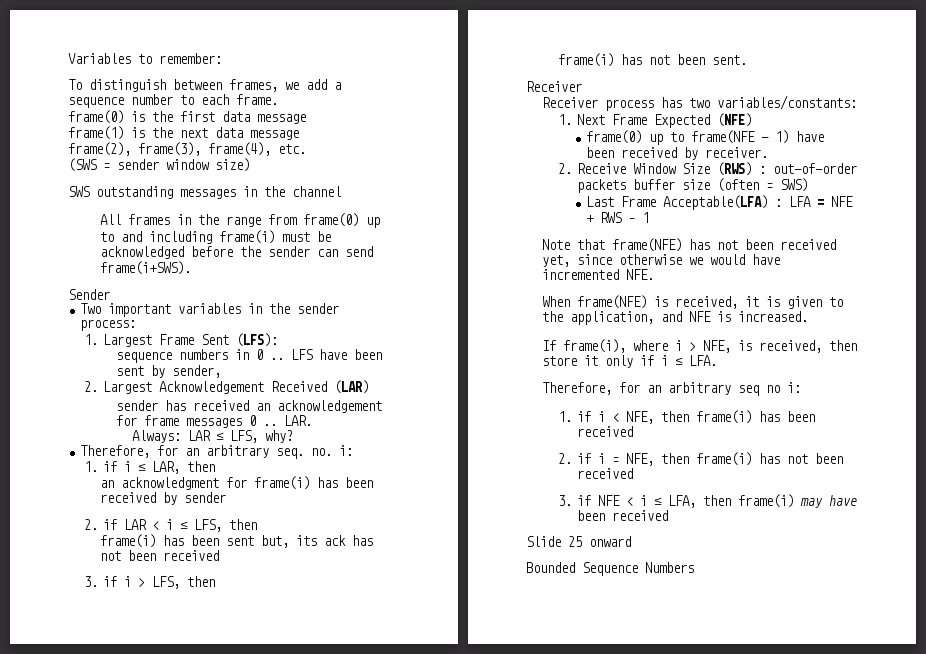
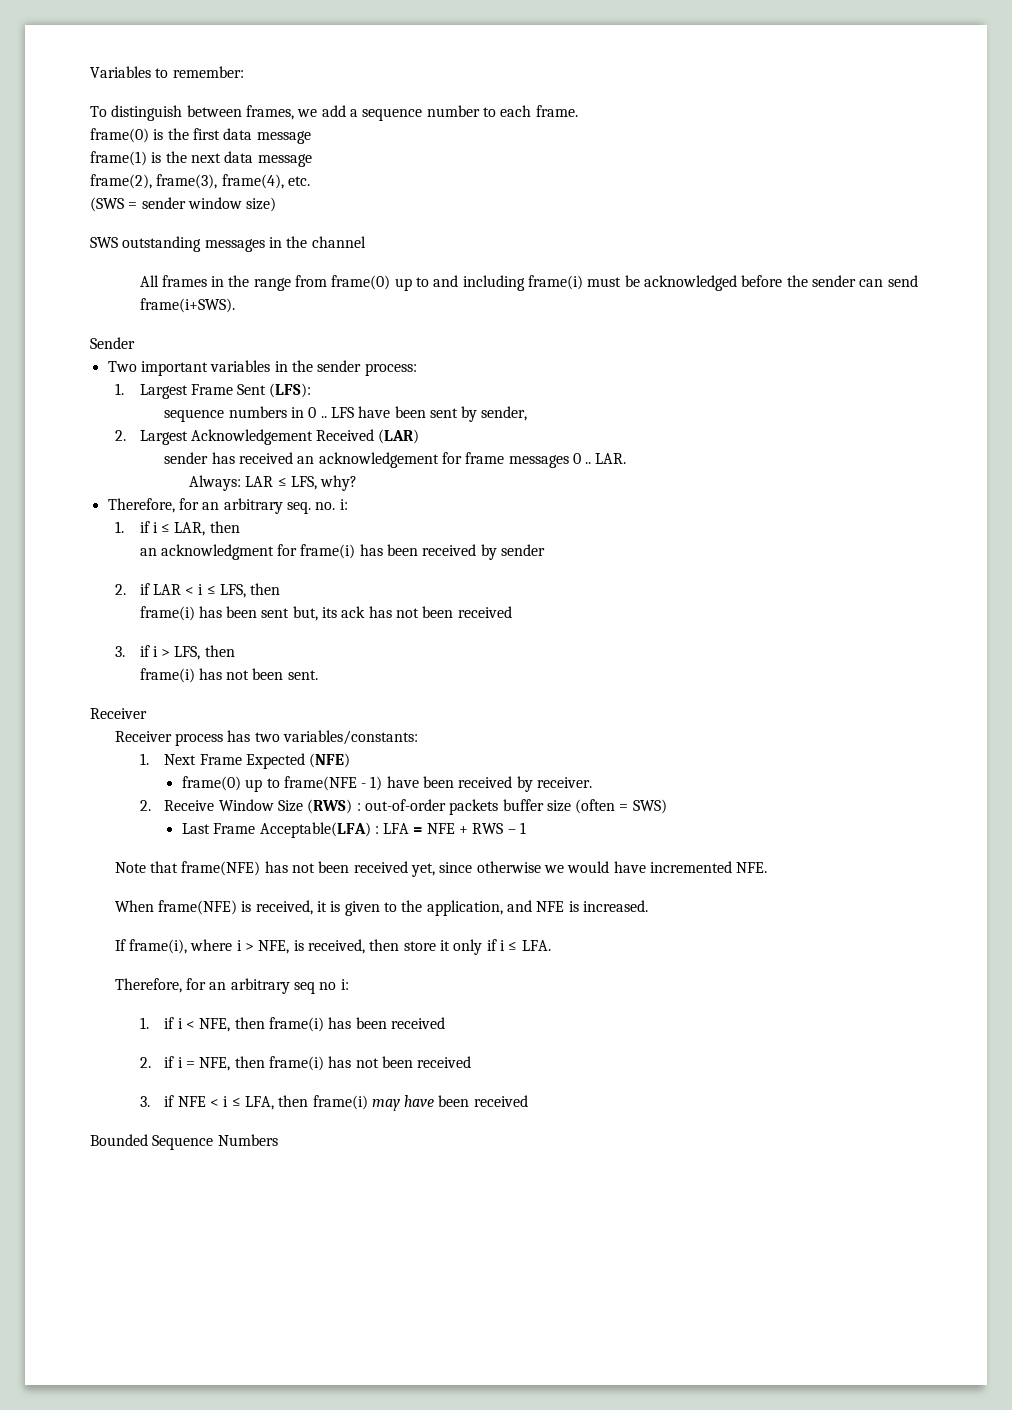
- Slide 25 onward

